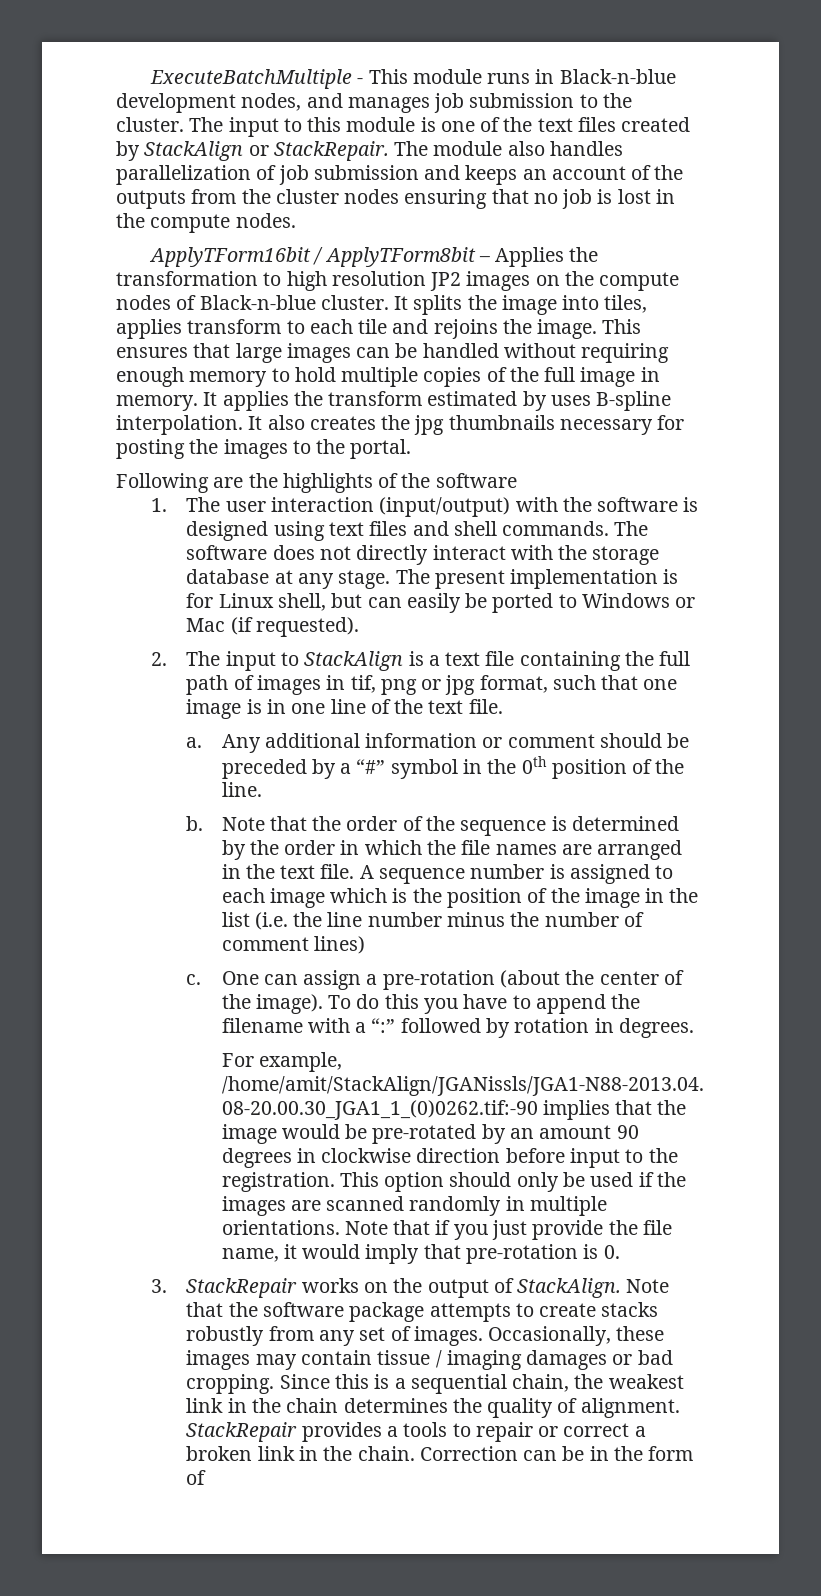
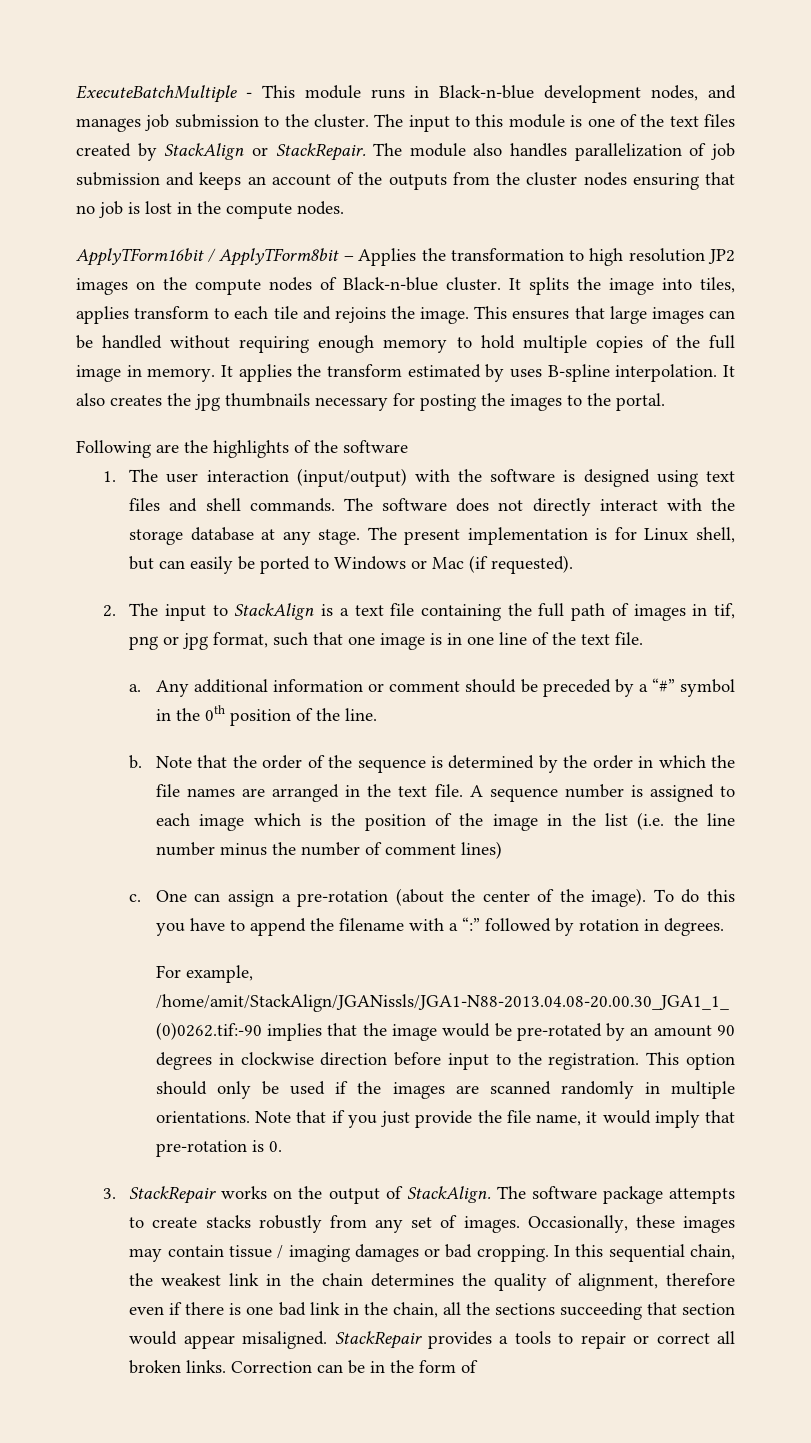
- Note that the software package attempts to create stacks robustly from any set of images.
+ The software package attempts to create stacks robustly from any set of images.
- Since this is a sequential chain, the weakest link in the chain determines the quality of alignment.
+ In this sequential chain, the weakest link in the chain determines the quality of alignment, therefore even if there is one bad link in the chain, all the sections succeeding that section would appear misaligned.
- StackRepair provides a tools to repair or correct a broken link in the chain.
+ StackRepair provides a tools to repair or correct all broken links.

